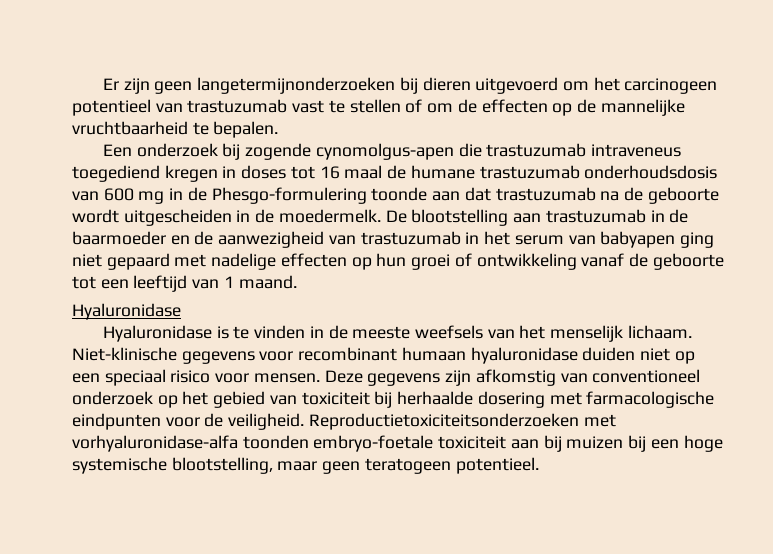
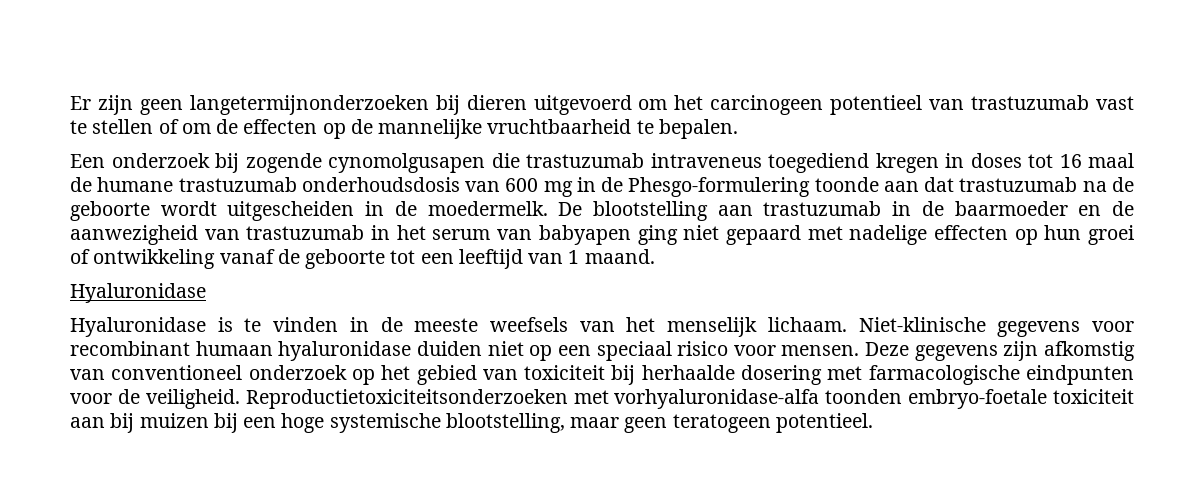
- Een onderzoek bij zogende cynomolgus-apen die trastuzumab intraveneus toegediend kregen in doses tot 16 maal de humane trastuzumab onderhoudsdosis van 600 mg in de Phesgo-formulering toonde aan dat trastuzumab na de geboorte wordt uitgescheiden in de moedermelk.
+ Een onderzoek bij zogende cynomolgusapen die trastuzumab intraveneus toegediend kregen in doses tot 16 maal de humane trastuzumab onderhoudsdosis van 600 mg in de Phesgo-formulering toonde aan dat trastuzumab na de geboorte wordt uitgescheiden in de moedermelk.

